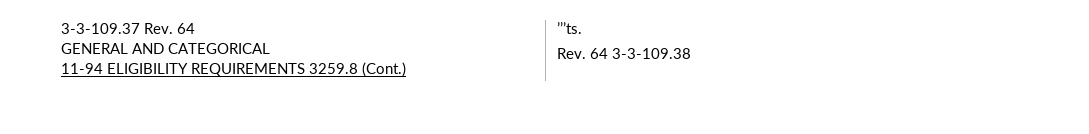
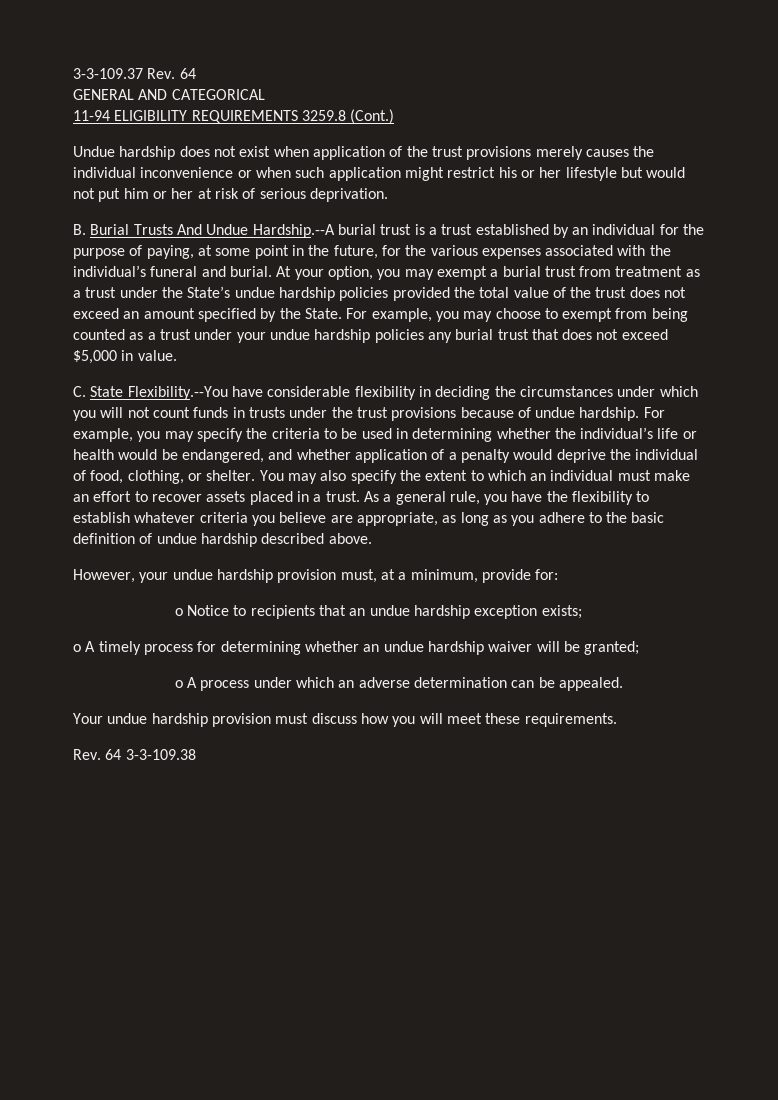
- ’’’ts.
+ Undue hardship does not exist when application of the trust provisions merely causes the individual inconvenience or when such application might restrict his or her lifestyle but would not put him or her at risk of serious deprivation.
+ B. Burial Trusts And Undue Hardship.--A burial trust is a trust established by an individual for the purpose of paying, at some point in the future, for the various expenses associated with the individual’s funeral and burial. At your option, you may exempt a burial trust from treatment as a trust under the State’s undue hardship policies provided the total value of the trust does not exceed an amount specified by the State. For example, you may choose to exempt from being counted as a trust under your undue hardship policies any burial trust that does not exceed $5,000 in value.
+ C. State Flexibility.--You have considerable flexibility in deciding the circumstances under which you will not count funds in trusts under the trust provisions because of undue hardship. For example, you may specify the criteria to be used in determining whether the individual’s life or health would be endangered, and whether application of a penalty would deprive the individual of food, clothing, or shelter. You may also specify the extent to which an individual must make an effort to recover assets placed in a trust. As a general rule, you have the flexibility to establish whatever criteria you believe are appropriate, as long as you adhere to the basic definition of undue hardship described above.
+ However, your undue hardship provision must, at a minimum, provide for:
+ o Notice to recipients that an undue hardship exception exists;
+ o A timely process for determining whether an undue hardship waiver will be granted;
+ o A process under which an adverse determination can be appealed.
+ Your undue hardship provision must discuss how you will meet these requirements.

